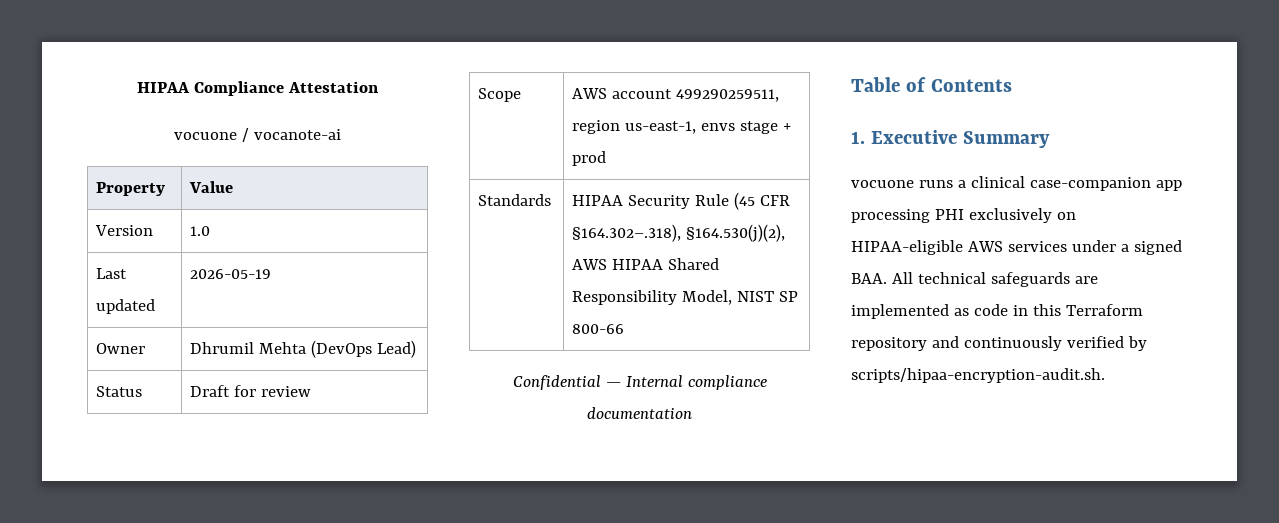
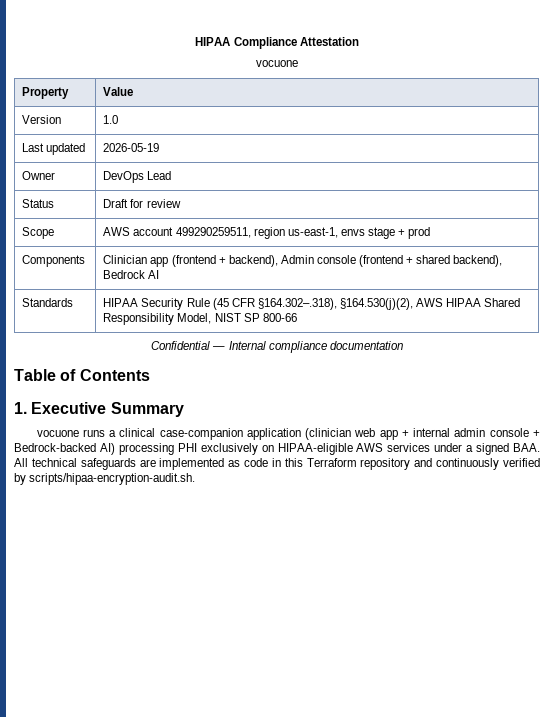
  HIPAA Compliance Attestation
- vocuone / vocanote-ai
+ vocuone
- Owner | Dhrumil Mehta (DevOps Lead)
+ Owner | DevOps Lead
+ Components | Clinician app (frontend + backend), Admin console (frontend + shared backend), Bedrock AI
- vocuone runs a clinical case-companion app processing PHI exclusively on HIPAA-eligible AWS services under a signed BAA. All technical safeguards are implemented as code in this Terraform repository and continuously verified by scripts/hipaa-encryption-audit.sh.
+ vocuone runs a clinical case-companion application (clinician web app + internal admin console + Bedrock-backed AI) processing PHI exclusively on HIPAA-eligible AWS services under a signed BAA. All technical safeguards are implemented as code in this Terraform repository and continuously verified by scripts/hipaa-encryption-audit.sh.

